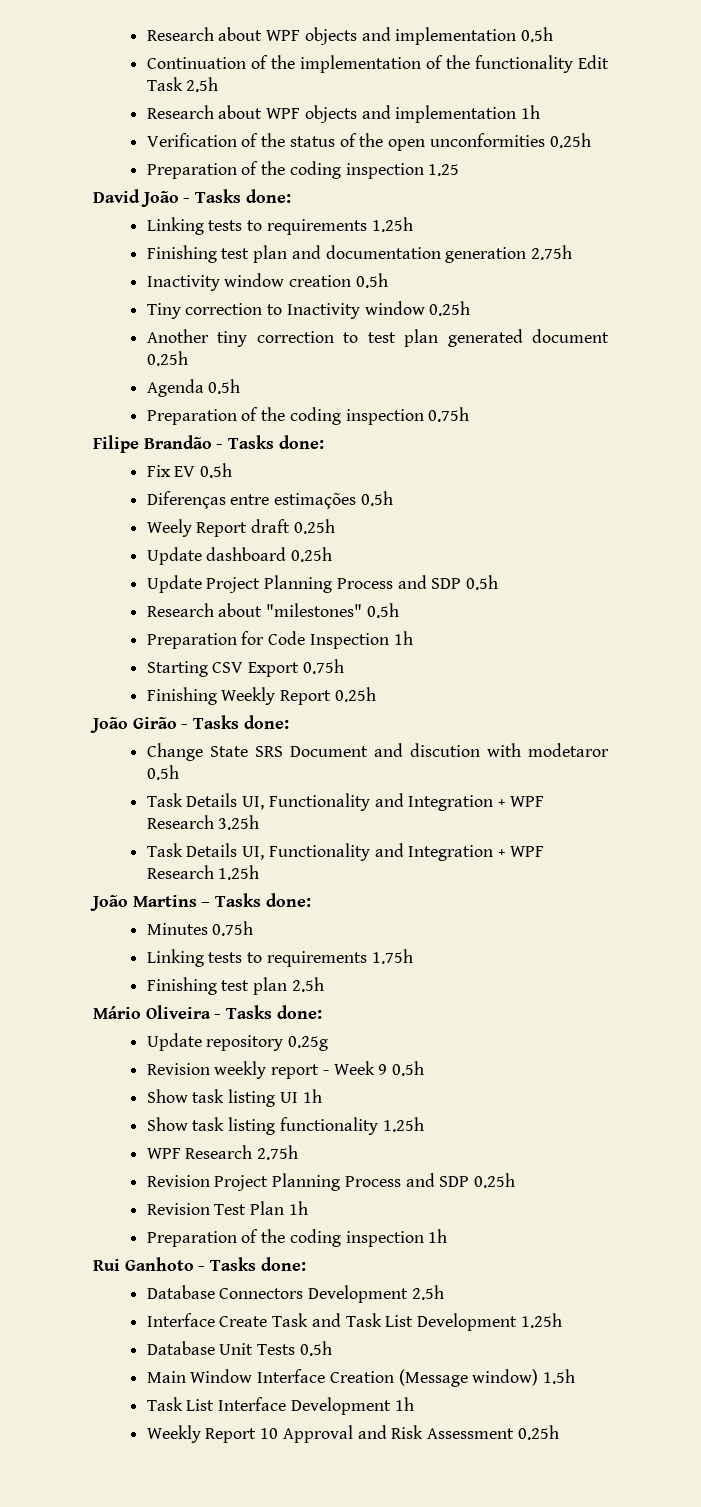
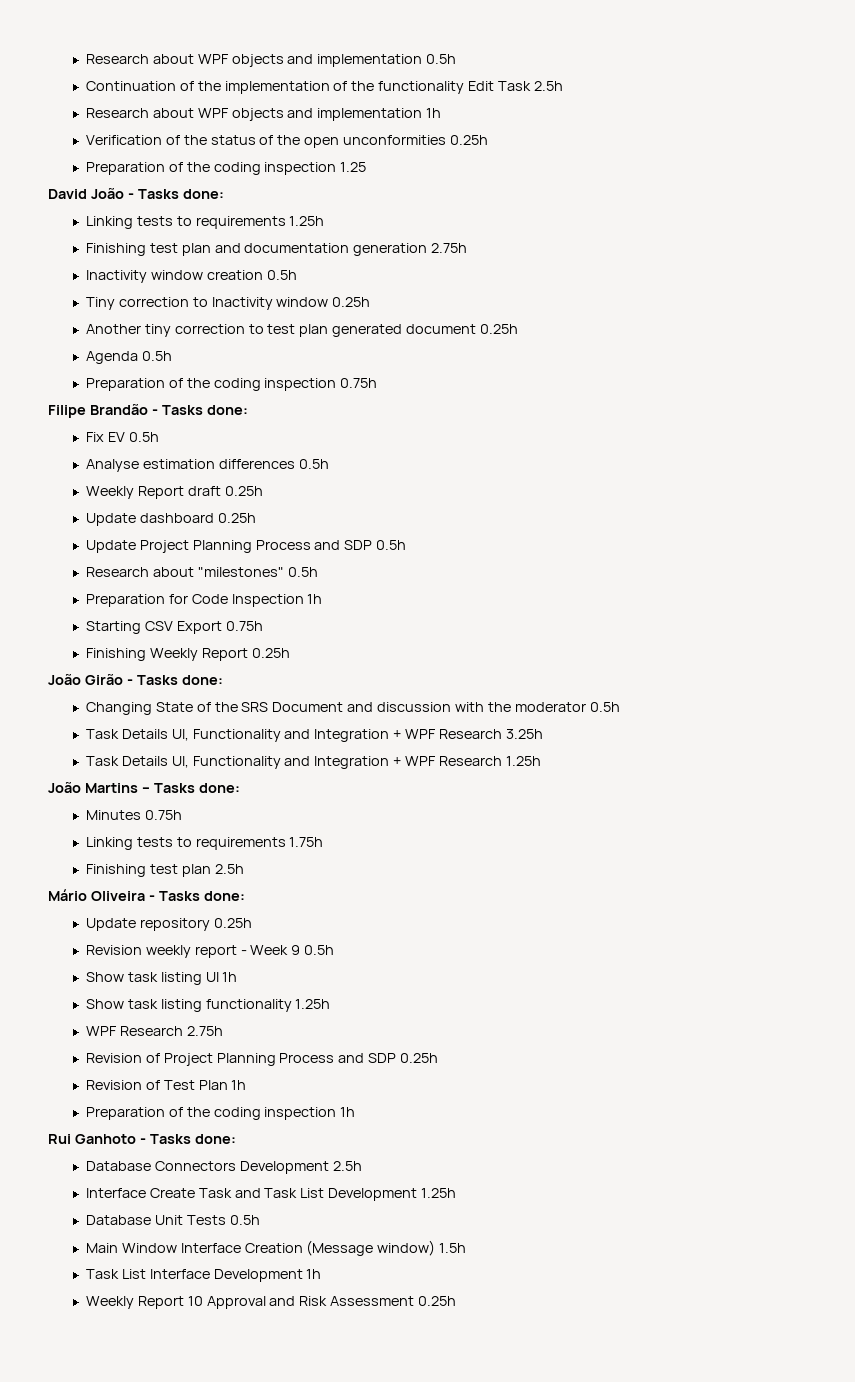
- Diferenças entre estimações 0.5h
- Weely Report draft 0.25h
+ Analyse estimation differences 0.5h
+ Weekly Report draft 0.25h
- Change State SRS Document and discution with modetaror 0.5h
+ Changing State of the SRS Document and discussion with the moderator 0.5h
- Update repository 0.25g
+ Update repository 0.25h
- Revision Project Planning Process and SDP 0.25h
+ Revision of Project Planning Process and SDP 0.25h
- Revision Test Plan 1h
+ Revision of Test Plan 1h

